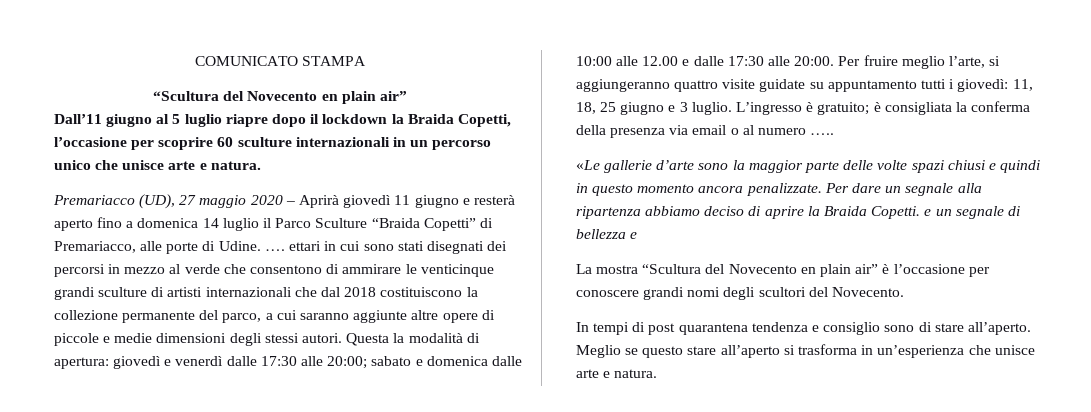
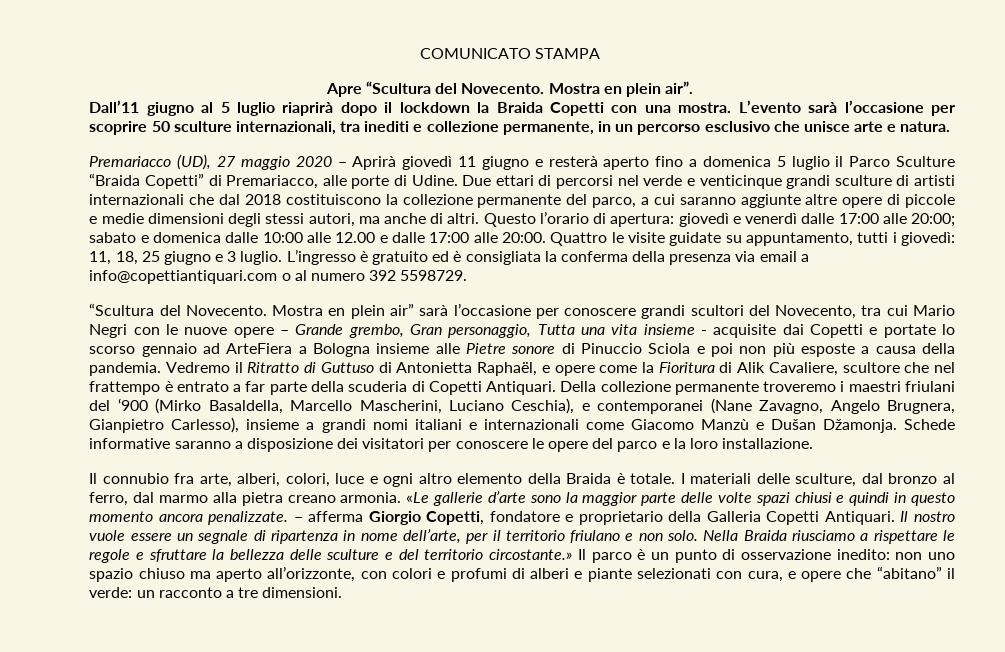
  COMUNICATO STAMPA
- “Scultura del Novecento en plain air”
+ Apre “Scultura del Novecento. Mostra en plein air”.
- Dall’11 giugno al 5 luglio riapre dopo il lockdown la Braida Copetti, l’occasione per scoprire 60 sculture internazionali in un percorso unico che unisce arte e natura.
+ Dall’11 giugno al 5 luglio riaprirà dopo il lockdown la Braida Copetti con una mostra. L’evento sarà l’occasione per scoprire 50 sculture internazionali, tra inediti e collezione permanente, in un percorso esclusivo che unisce arte e natura.
- Premariacco (UD), 27 maggio 2020 – Aprirà giovedì 11 giugno e resterà aperto fino a domenica 14 luglio il Parco Sculture “Braida Copetti” di Premariacco, alle porte di Udine.
+ Premariacco (UD), 27 maggio 2020 – Aprirà giovedì 11 giugno e resterà aperto fino a domenica 5 luglio il Parco Sculture “Braida Copetti” di Premariacco, alle porte di Udine.
- …. ettari in cui sono stati disegnati dei percorsi in mezzo al verde che consentono di ammirare le venticinque grandi sculture di artisti internazionali che dal 2018 costituiscono la collezione permanente del parco, a cui saranno aggiunte altre opere di piccole e medie dimensioni degli stessi autori. Questa la modalità di apertura: giovedì e venerdì dalle 17:30 alle 20:00; sabato e domenica dalle 10:00 alle 12.00 e dalle 17:30 alle 20:00.
+ Due ettari di percorsi nel verde e venticinque grandi sculture di artisti internazionali che dal 2018 costituiscono la collezione permanente del parco, a cui saranno aggiunte altre opere di piccole e medie dimensioni degli stessi autori, ma anche di altri. Questo l’orario di apertura: giovedì e venerdì dalle 17:00 alle 20:00; sabato e domenica dalle 10:00 alle 12.00 e dalle 17:00 alle 20:00.
- Per fruire meglio l’arte, si aggiungeranno quattro visite guidate su appuntamento tutti i giovedì: 11, 18, 25 giugno e 3 luglio.
+ Quattro le visite guidate su appuntamento, tutti i giovedì: 11, 18, 25 giugno e 3 luglio.
- L’ingresso è gratuito; è consigliata la conferma della presenza via email o al numero …..
- «Le gallerie d’arte sono la maggior parte delle volte spazi chiusi e quindi in questo momento ancora penalizzate.
+ L’ingresso è gratuito ed è consigliata la conferma della presenza via email a info@copettiantiquari.com o al numero 392 5598729.
+ “Scultura del Novecento. Mostra en plein air” sarà l’occasione per conoscere grandi scultori del Novecento, tra cui Mario Negri con le nuove opere – Grande grembo, Gran personaggio, Tutta una vita insieme - acquisite dai Copetti e portate lo scorso gennaio ad ArteFiera a Bologna insieme alle Pietre sonore di Pinuccio Sciola e poi non più esposte a causa della pandemia. Vedremo il Ritratto di Guttuso di Antonietta Raphaël, e opere come la Fioritura di Alik Cavaliere, scultore che nel frattempo è entrato a far parte della scuderia di Copetti Antiquari. Della collezione permanente troveremo i maestri friulani del ‘900 (Mirko Basaldella, Marcello Mascherini, Luciano Ceschia), e contemporanei (Nane Zavagno, Angelo Brugnera, Gianpietro Carlesso), insieme a grandi nomi italiani e internazionali come Giacomo Manzù e Dušan Džamonja. Schede informative saranno a disposizione dei visitatori per conoscere le opere del parco e la loro installazione.
+ Il connubio fra arte, alberi, colori, luce e ogni altro elemento della Braida è totale. I materiali delle sculture, dal bronzo al ferro, dal marmo alla pietra creano armonia. «Le gallerie d’arte sono la maggior parte delle volte spazi chiusi e quindi in questo momento ancora penalizzate.
- Per dare un segnale alla ripartenza abbiamo deciso di aprire la Braida Copetti. e un segnale di bellezza e
- La mostra “Scultura del Novecento en plain air” è l’occasione per conoscere grandi nomi degli scultori del Novecento.
- In tempi di post quarantena tendenza e consiglio sono di stare all’aperto. Meglio se questo stare all’aperto si trasforma in un’esperienza che unisce arte e natura.
+ – afferma Giorgio Copetti, fondatore e proprietario della Galleria Copetti Antiquari. Il nostro vuole essere un segnale di ripartenza in nome dell’arte, per il territorio friulano e non solo. Nella Braida riusciamo a rispettare le regole e sfruttare la bellezza delle sculture e del territorio circostante.» Il parco è un punto di osservazione inedito: non uno spazio chiuso ma aperto all’orizzonte, con colori e profumi di alberi e piante selezionati con cura, e opere che “abitano” il verde: un racconto a tre dimensioni.

